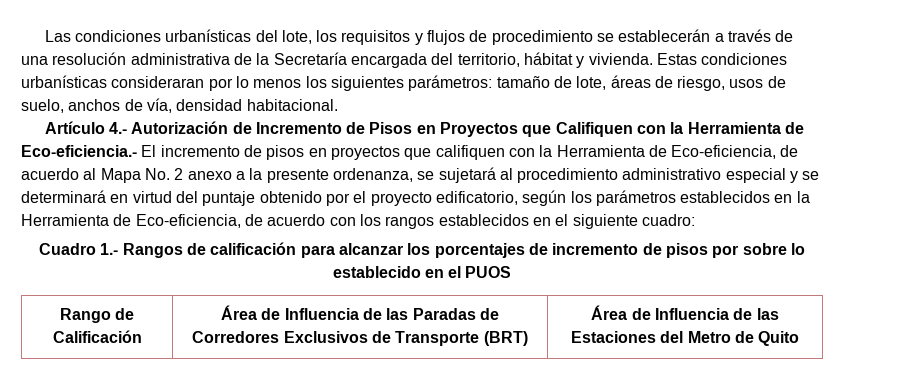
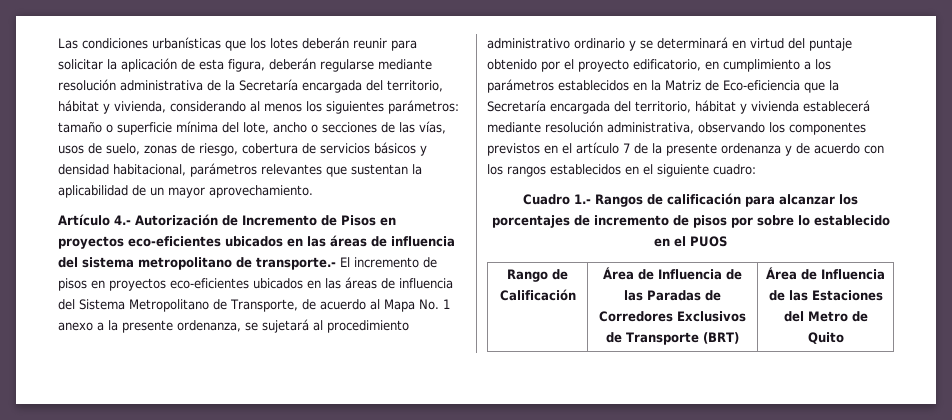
- Las condiciones urbanísticas del lote, los requisitos y flujos de procedimiento se establecerán a través de una resolución administrativa de la Secretaría encargada del territorio, hábitat y vivienda. Estas condiciones urbanísticas consideraran por lo menos los siguientes parámetros: tamaño de lote, áreas de riesgo, usos de suelo, anchos de vía, densidad habitacional.
+ Las condiciones urbanísticas que los lotes deberán reunir para solicitar la aplicación de esta figura, deberán regularse mediante resolución administrativa de la Secretaría encargada del territorio, hábitat y vivienda, considerando al menos los siguientes parámetros: tamaño o superficie mínima del lote, ancho o secciones de las vías, usos de suelo, zonas de riesgo, cobertura de servicios básicos y densidad habitacional, parámetros relevantes que sustentan la aplicabilidad de un mayor aprovechamiento.
- Artículo 4.- Autorización de Incremento de Pisos en Proyectos que Califiquen con la Herramienta de Eco-eficiencia.- El incremento de pisos en proyectos que califiquen con la Herramienta de Eco-eficiencia, de acuerdo al Mapa No. 2 anexo a la presente ordenanza, se sujetará al procedimiento administrativo especial y se determinará en virtud del puntaje obtenido por el proyecto edificatorio, según los parámetros establecidos en la Herramienta de Eco-eficiencia, de acuerdo con los rangos establecidos en el siguiente cuadro:
+ Artículo 4.- Autorización de Incremento de Pisos en proyectos eco-eficientes ubicados en las áreas de influencia del sistema metropolitano de transporte.- El incremento de pisos en proyectos eco-eficientes ubicados en las áreas de influencia del Sistema Metropolitano de Transporte, de acuerdo al Mapa No. 1 anexo a la presente ordenanza, se sujetará al procedimiento administrativo ordinario y se determinará en virtud del puntaje obtenido por el proyecto edificatorio, en cumplimiento a los parámetros establecidos en la Matriz de Eco-eficiencia que la Secretaría encargada del territorio, hábitat y vivienda establecerá mediante resolución administrativa, observando los componentes previstos en el artículo 7 de la presente ordenanza y de acuerdo con los rangos establecidos en el siguiente cuadro:

